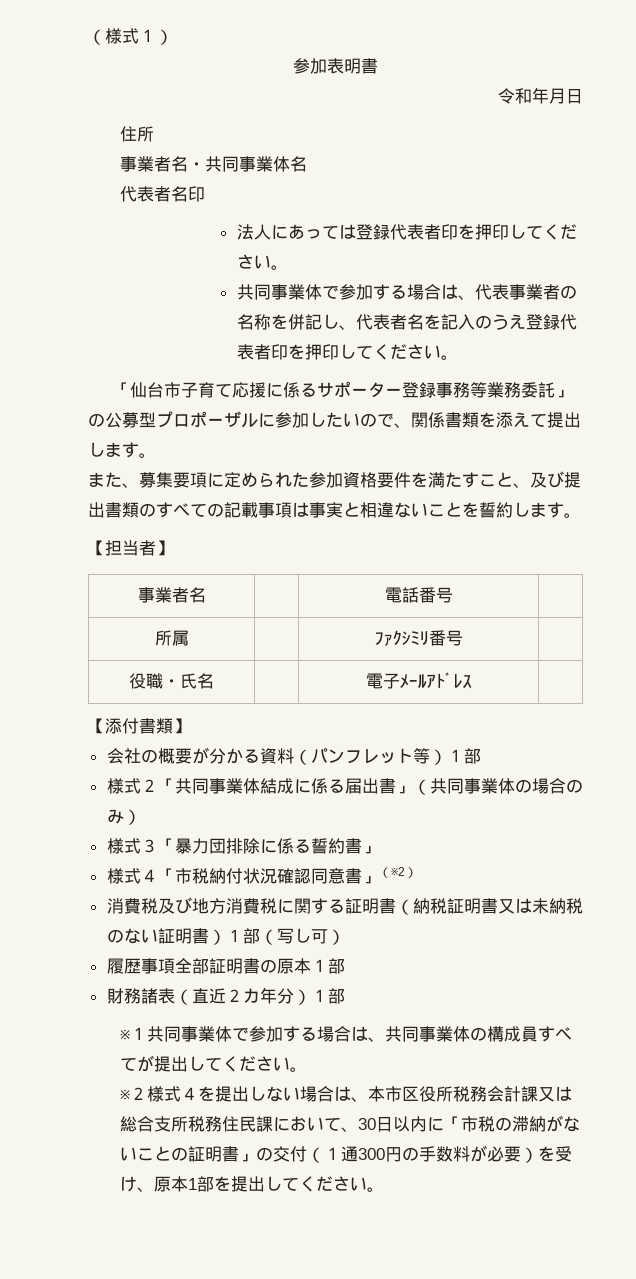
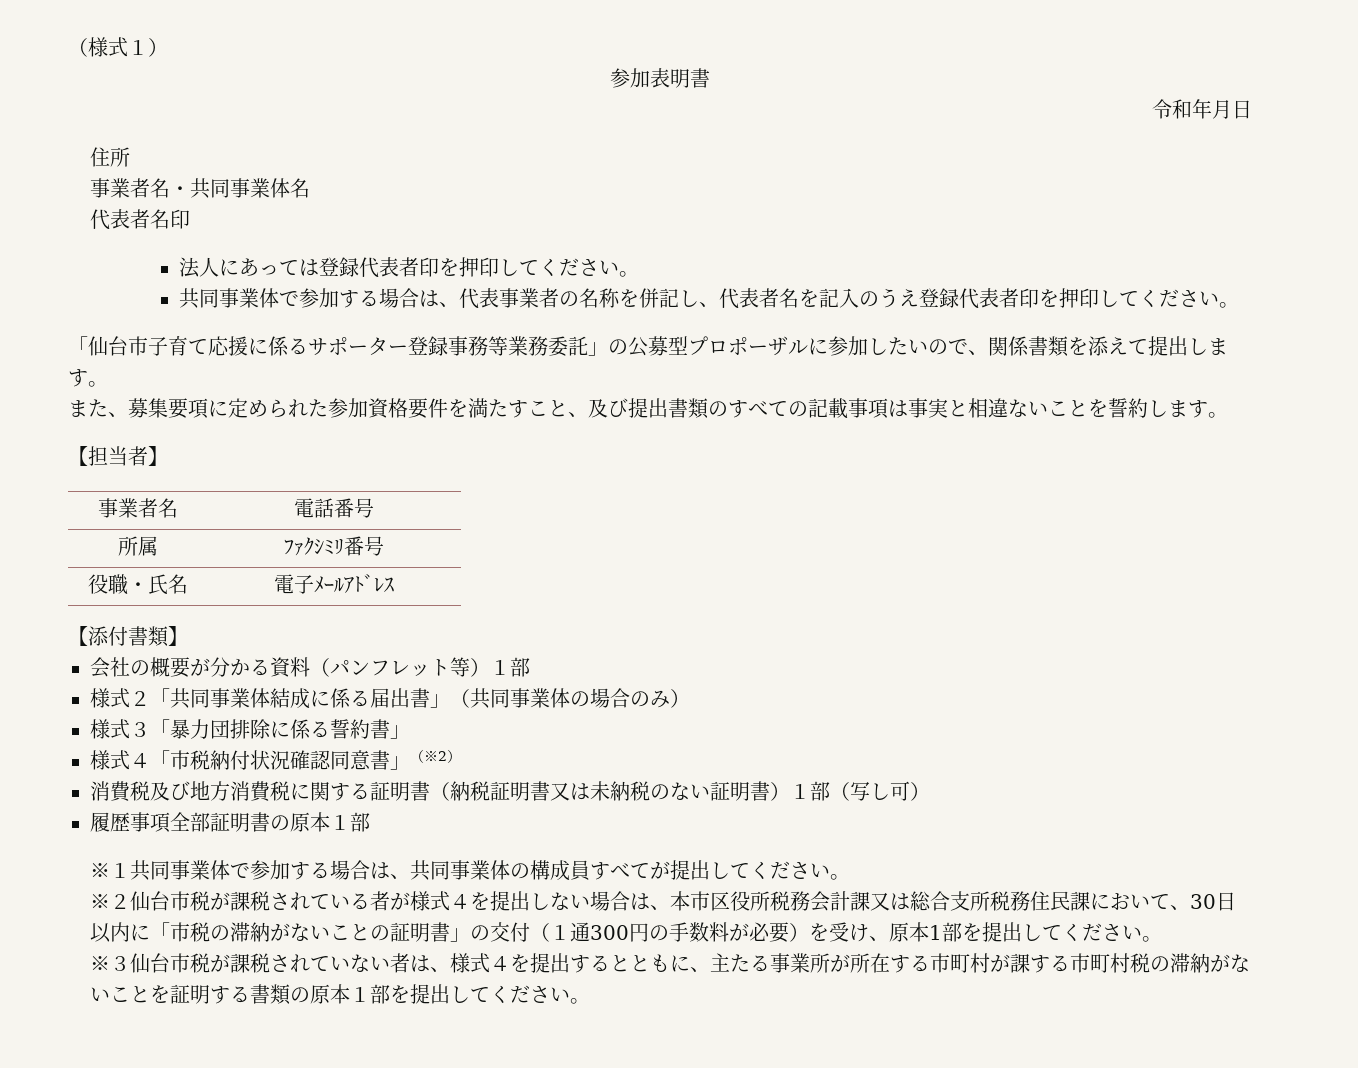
- 財務諸表（直近２カ年分）１部
- ※２様式４を提出しない場合は、本市区役所税務会計課又は総合支所税務住民課において、30日以内に「市税の滞納がないことの証明書」の交付（１通300円の手数料が必要）を受け、原本1部を提出してください。
+ ※２仙台市税が課税されている者が様式４を提出しない場合は、本市区役所税務会計課又は総合支所税務住民課において、30日以内に「市税の滞納がないことの証明書」の交付（１通300円の手数料が必要）を受け、原本1部を提出してください。
+ ※３仙台市税が課税されていない者は、様式４を提出するとともに、主たる事業所が所在する市町村が課する市町村税の滞納がないことを証明する書類の原本１部を提出してください。

